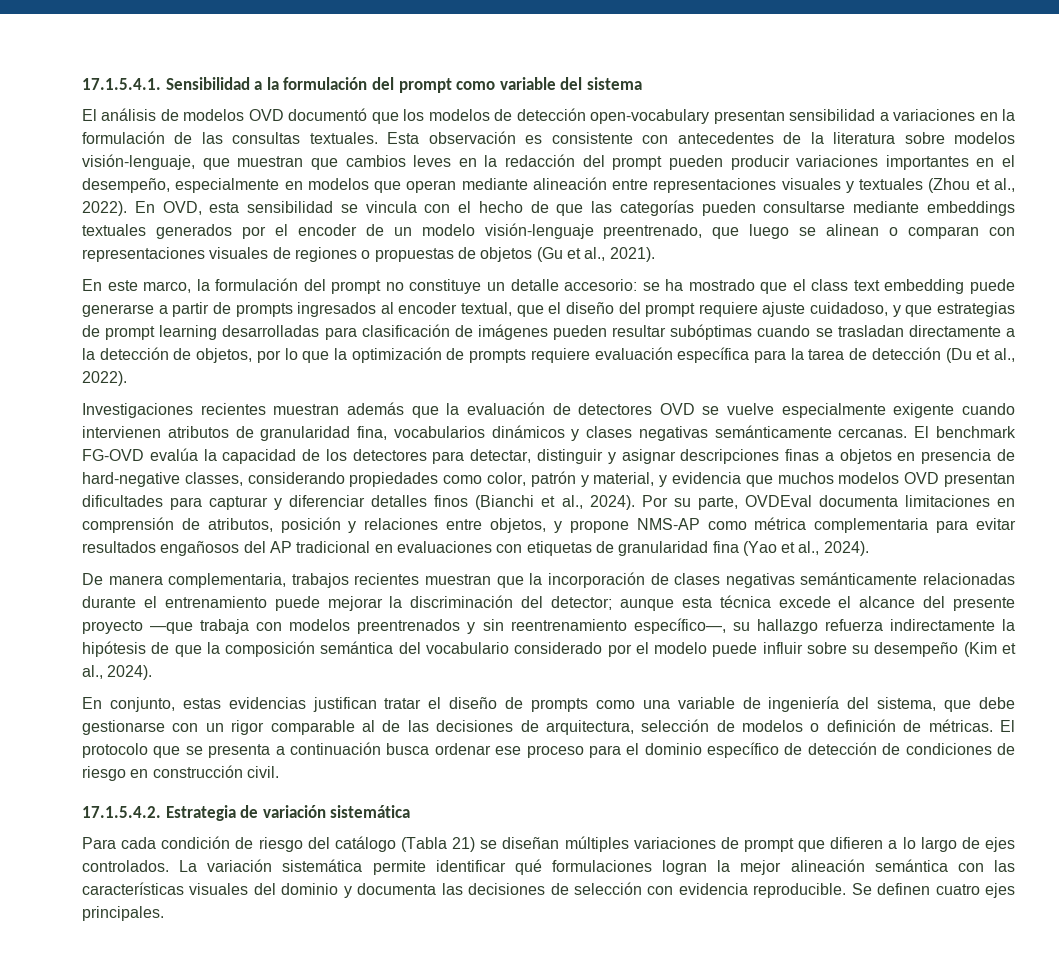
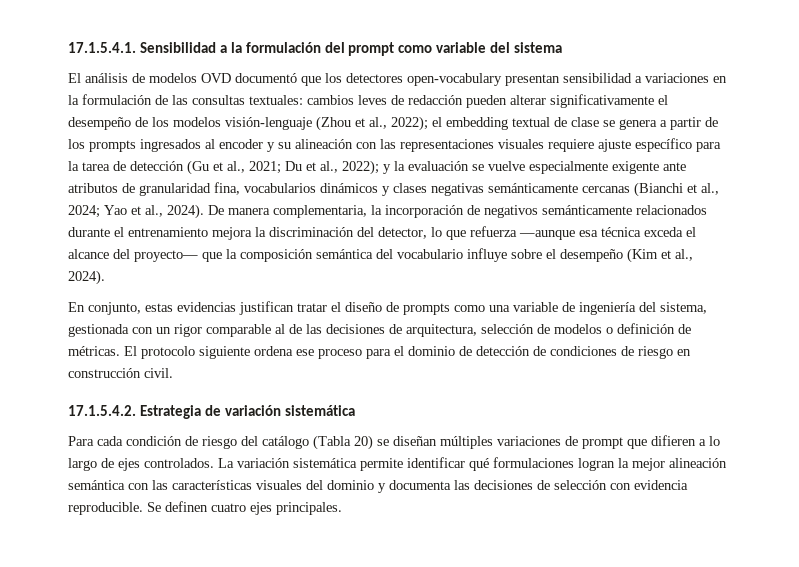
- El análisis de modelos OVD documentó que los modelos de detección open-vocabulary presentan sensibilidad a variaciones en la formulación de las consultas textuales. Esta observación es consistente con antecedentes de la literatura sobre modelos visión-lenguaje, que muestran que cambios leves en la redacción del prompt pueden producir variaciones importantes en el desempeño, especialmente en modelos que operan mediante alineación entre representaciones visuales y textuales (Zhou et al., 2022). En OVD, esta sensibilidad se vincula con el hecho de que las categorías pueden consultarse mediante embeddings textuales generados por el encoder de un modelo visión-lenguaje preentrenado, que luego se alinean o comparan con representaciones visuales de regiones o propuestas de objetos (Gu et al., 2021).
- En este marco, la formulación del prompt no constituye un detalle accesorio: se ha mostrado que el class text embedding puede generarse a partir de prompts ingresados al encoder textual, que el diseño del prompt requiere ajuste cuidadoso, y que estrategias de prompt learning desarrolladas para clasificación de imágenes pueden resultar subóptimas cuando se trasladan directamente a la detección de objetos, por lo que la optimización de prompts requiere evaluación específica para la tarea de detección (Du et al., 2022).
- Investigaciones recientes muestran además que la evaluación de detectores OVD se vuelve especialmente exigente cuando intervienen atributos de granularidad fina, vocabularios dinámicos y clases negativas semánticamente cercanas. El benchmark FG-OVD evalúa la capacidad de los detectores para detectar, distinguir y asignar descripciones finas a objetos en presencia de hard-negative classes, considerando propiedades como color, patrón y material, y evidencia que muchos modelos OVD presentan dificultades para capturar y diferenciar detalles finos (Bianchi et al., 2024). Por su parte, OVDEval documenta limitaciones en comprensión de atributos, posición y relaciones entre objetos, y propone NMS-AP como métrica complementaria para evitar resultados engañosos del AP tradicional en evaluaciones con etiquetas de granularidad fina (Yao et al., 2024).
- De manera complementaria, trabajos recientes muestran que la incorporación de clases negativas semánticamente relacionadas durante el entrenamiento puede mejorar la discriminación del detector; aunque esta técnica excede el alcance del presente proyecto —que trabaja con modelos preentrenados y sin reentrenamiento específico—, su hallazgo refuerza indirectamente la hipótesis de que la composición semántica del vocabulario considerado por el modelo puede influir sobre su desempeño (Kim et al., 2024).
+ El análisis de modelos OVD documentó que los detectores open-vocabulary presentan sensibilidad a variaciones en la formulación de las consultas textuales: cambios leves de redacción pueden alterar significativamente el desempeño de los modelos visión-lenguaje (Zhou et al., 2022); el embedding textual de clase se genera a partir de los prompts ingresados al encoder y su alineación con las representaciones visuales requiere ajuste específico para la tarea de detección (Gu et al., 2021; Du et al., 2022); y la evaluación se vuelve especialmente exigente ante atributos de granularidad fina, vocabularios dinámicos y clases negativas semánticamente cercanas (Bianchi et al., 2024; Yao et al., 2024). De manera complementaria, la incorporación de negativos semánticamente relacionados durante el entrenamiento mejora la discriminación del detector, lo que refuerza —aunque esa técnica exceda el alcance del proyecto— que la composición semántica del vocabulario influye sobre el desempeño (Kim et al., 2024).
- En conjunto, estas evidencias justifican tratar el diseño de prompts como una variable de ingeniería del sistema, que debe gestionarse con un rigor comparable al de las decisiones de arquitectura, selección de modelos o definición de métricas.
+ En conjunto, estas evidencias justifican tratar el diseño de prompts como una variable de ingeniería del sistema, gestionada con un rigor comparable al de las decisiones de arquitectura, selección de modelos o definición de métricas.
- El protocolo que se presenta a continuación busca ordenar ese proceso para el dominio específico de detección de condiciones de riesgo en construcción civil.
+ El protocolo siguiente ordena ese proceso para el dominio de detección de condiciones de riesgo en construcción civil.
- Para cada condición de riesgo del catálogo (Tabla 21) se diseñan múltiples variaciones de prompt que difieren a lo largo de ejes controlados.
+ Para cada condición de riesgo del catálogo (Tabla 20) se diseñan múltiples variaciones de prompt que difieren a lo largo de ejes controlados.

